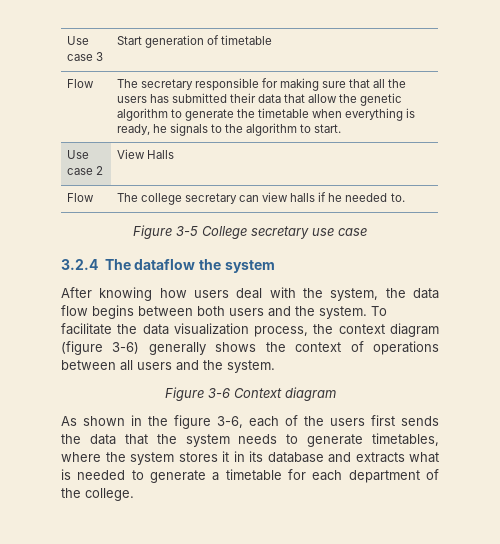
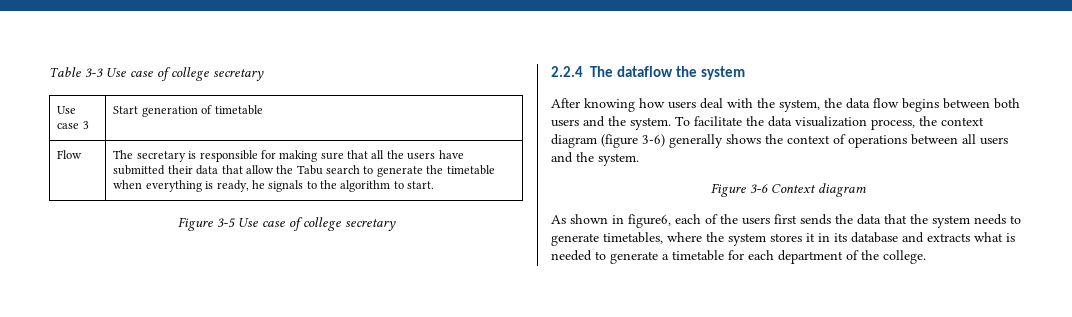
+ Table 3-3 Use case of college secretary
- Flow | The secretary responsible for making sure that all the users has submitted their data that allow the genetic algorithm to generate the timetable when everything is ready, he signals to the algorithm to start.
+ Flow | The secretary is responsible for making sure that all the users have submitted their data that allow the Tabu search to generate the timetable when everything is ready, he signals to the algorithm to start.
- Use case 2 | View Halls
- Flow | The college secretary can view halls if he needed to.
- Figure 3-5 College secretary use case
- 3.2.4 The dataflow the system
+ Figure 3-5 Use case of college secretary
+ 2.2.4 The dataflow the system
- As shown in the figure 3-6, each of the users first sends the data that the system needs to generate timetables, where the system stores it in its database and extracts what is needed to generate a timetable for each department of the college.
+ As shown in figure6, each of the users first sends the data that the system needs to generate timetables, where the system stores it in its database and extracts what is needed to generate a timetable for each department of the college.

